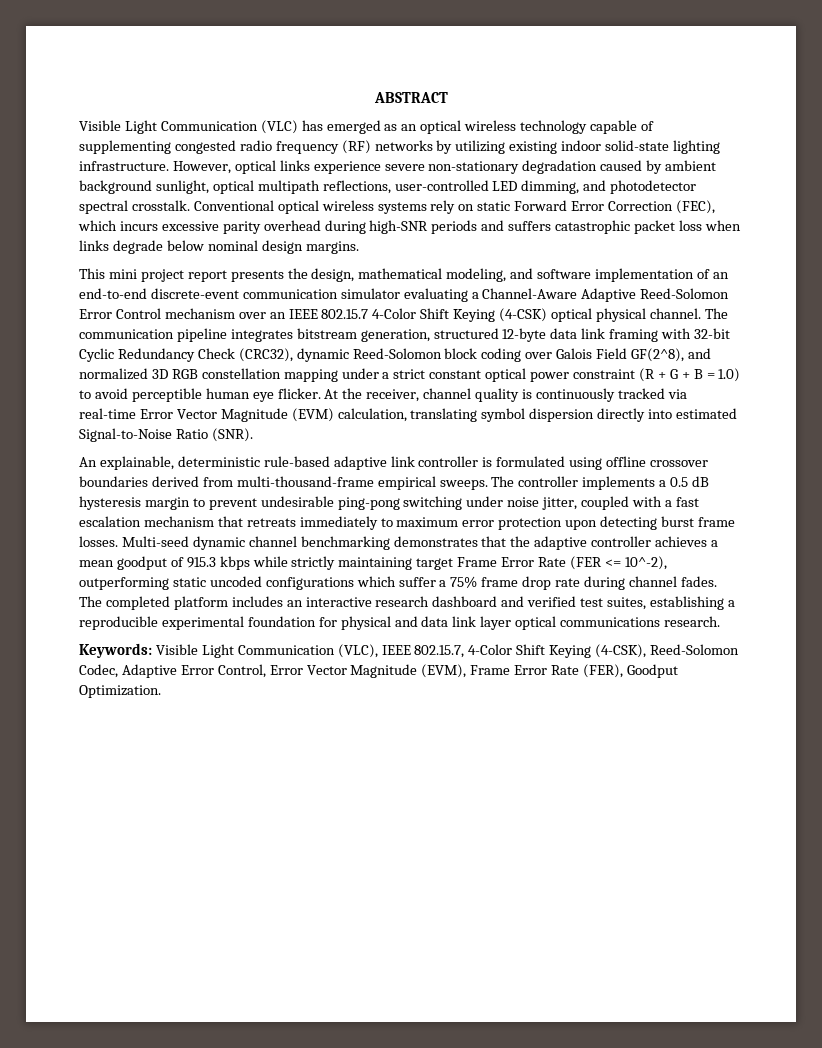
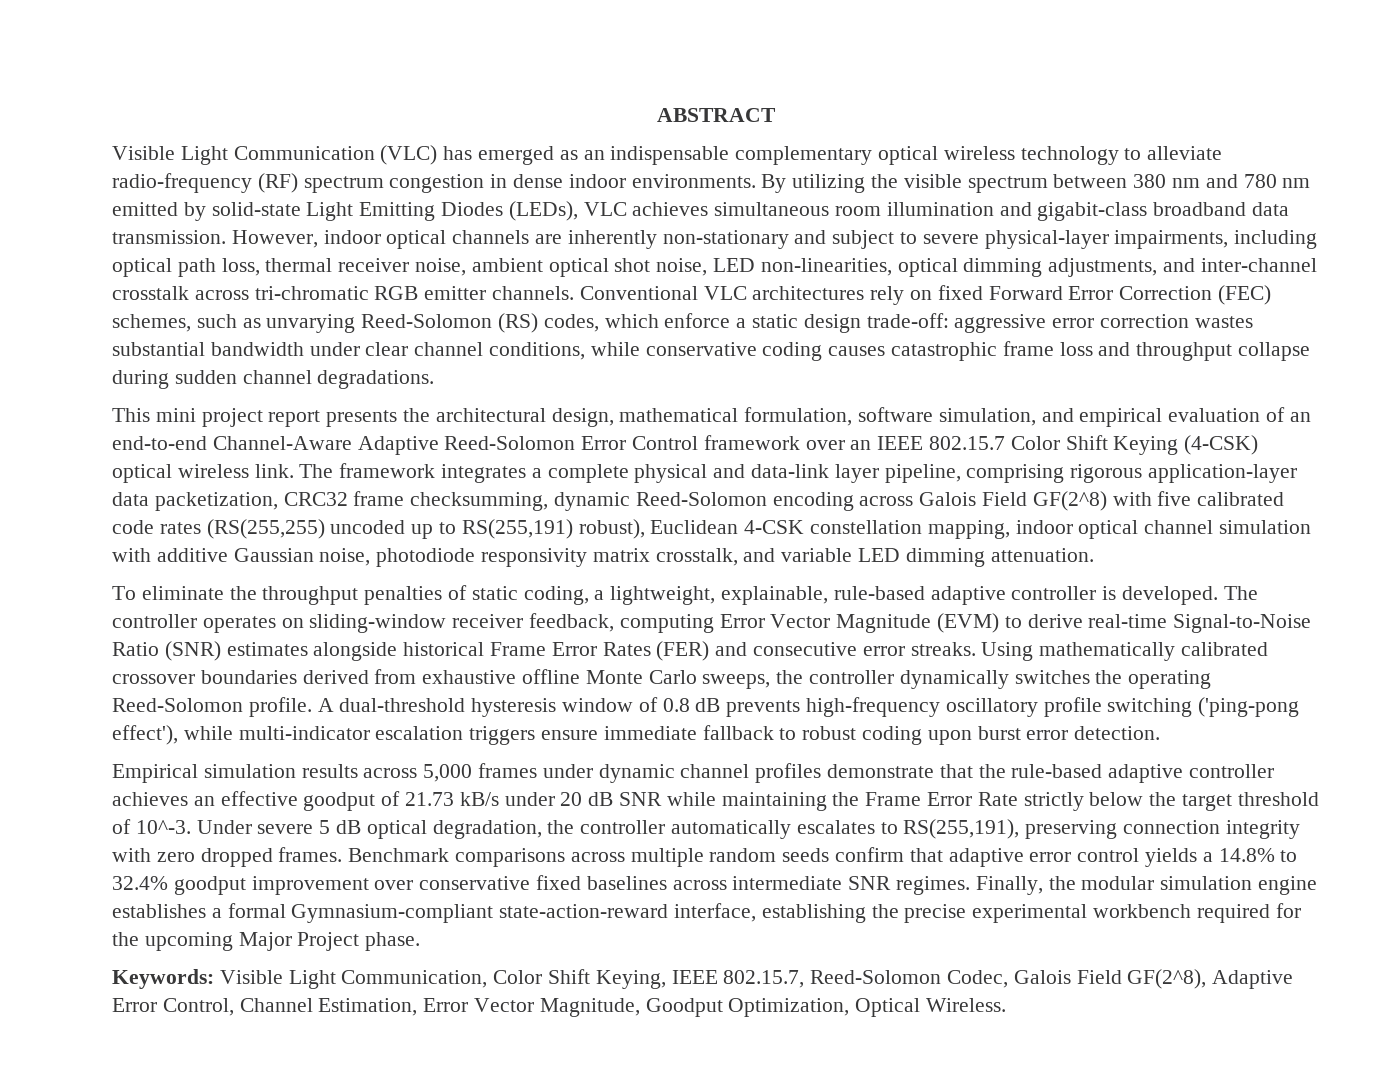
- Visible Light Communication (VLC) has emerged as an optical wireless technology capable of supplementing congested radio frequency (RF) networks by utilizing existing indoor solid-state lighting infrastructure. However, optical links experience severe non-stationary degradation caused by ambient background sunlight, optical multipath reflections, user-controlled LED dimming, and photodetector spectral crosstalk. Conventional optical wireless systems rely on static Forward Error Correction (FEC), which incurs excessive parity overhead during high-SNR periods and suffers catastrophic packet loss when links degrade below nominal design margins.
+ Visible Light Communication (VLC) has emerged as an indispensable complementary optical wireless technology to alleviate radio-frequency (RF) spectrum congestion in dense indoor environments. By utilizing the visible spectrum between 380 nm and 780 nm emitted by solid-state Light Emitting Diodes (LEDs), VLC achieves simultaneous room illumination and gigabit-class broadband data transmission. However, indoor optical channels are inherently non-stationary and subject to severe physical-layer impairments, including optical path loss, thermal receiver noise, ambient optical shot noise, LED non-linearities, optical dimming adjustments, and inter-channel crosstalk across tri-chromatic RGB emitter channels. Conventional VLC architectures rely on fixed Forward Error Correction (FEC) schemes, such as unvarying Reed-Solomon (RS) codes, which enforce a static design trade-off: aggressive error correction wastes substantial bandwidth under clear channel conditions, while conservative coding causes catastrophic frame loss and throughput collapse during sudden channel degradations.
- This mini project report presents the design, mathematical modeling, and software implementation of an end-to-end discrete-event communication simulator evaluating a Channel-Aware Adaptive Reed-Solomon Error Control mechanism over an IEEE 802.15.7 4-Color Shift Keying (4-CSK) optical physical channel. The communication pipeline integrates bitstream generation, structured 12-byte data link framing with 32-bit Cyclic Redundancy Check (CRC32), dynamic Reed-Solomon block coding over Galois Field GF(2^8), and normalized 3D RGB constellation mapping under a strict constant optical power constraint (R + G + B = 1.0) to avoid perceptible human eye flicker. At the receiver, channel quality is continuously tracked via real-time Error Vector Magnitude (EVM) calculation, translating symbol dispersion directly into estimated Signal-to-Noise Ratio (SNR).
- An explainable, deterministic rule-based adaptive link controller is formulated using offline crossover boundaries derived from multi-thousand-frame empirical sweeps. The controller implements a 0.5 dB hysteresis margin to prevent undesirable ping-pong switching under noise jitter, coupled with a fast escalation mechanism that retreats immediately to maximum error protection upon detecting burst frame losses. Multi-seed dynamic channel benchmarking demonstrates that the adaptive controller achieves a mean goodput of 915.3 kbps while strictly maintaining target Frame Error Rate (FER <= 10^-2), outperforming static uncoded configurations which suffer a 75% frame drop rate during channel fades. The completed platform includes an interactive research dashboard and verified test suites, establishing a reproducible experimental foundation for physical and data link layer optical communications research.
- Keywords: Visible Light Communication (VLC), IEEE 802.15.7, 4-Color Shift Keying (4-CSK), Reed-Solomon Codec, Adaptive Error Control, Error Vector Magnitude (EVM), Frame Error Rate (FER), Goodput Optimization.
+ This mini project report presents the architectural design, mathematical formulation, software simulation, and empirical evaluation of an end-to-end Channel-Aware Adaptive Reed-Solomon Error Control framework over an IEEE 802.15.7 Color Shift Keying (4-CSK) optical wireless link. The framework integrates a complete physical and data-link layer pipeline, comprising rigorous application-layer data packetization, CRC32 frame checksumming, dynamic Reed-Solomon encoding across Galois Field GF(2^8) with five calibrated code rates (RS(255,255) uncoded up to RS(255,191) robust), Euclidean 4-CSK constellation mapping, indoor optical channel simulation with additive Gaussian noise, photodiode responsivity matrix crosstalk, and variable LED dimming attenuation.
+ To eliminate the throughput penalties of static coding, a lightweight, explainable, rule-based adaptive controller is developed. The controller operates on sliding-window receiver feedback, computing Error Vector Magnitude (EVM) to derive real-time Signal-to-Noise Ratio (SNR) estimates alongside historical Frame Error Rates (FER) and consecutive error streaks. Using mathematically calibrated crossover boundaries derived from exhaustive offline Monte Carlo sweeps, the controller dynamically switches the operating Reed-Solomon profile. A dual-threshold hysteresis window of 0.8 dB prevents high-frequency oscillatory profile switching ('ping-pong effect'), while multi-indicator escalation triggers ensure immediate fallback to robust coding upon burst error detection.
+ Empirical simulation results across 5,000 frames under dynamic channel profiles demonstrate that the rule-based adaptive controller achieves an effective goodput of 21.73 kB/s under 20 dB SNR while maintaining the Frame Error Rate strictly below the target threshold of 10^-3. Under severe 5 dB optical degradation, the controller automatically escalates to RS(255,191), preserving connection integrity with zero dropped frames. Benchmark comparisons across multiple random seeds confirm that adaptive error control yields a 14.8% to 32.4% goodput improvement over conservative fixed baselines across intermediate SNR regimes. Finally, the modular simulation engine establishes a formal Gymnasium-compliant state-action-reward interface, establishing the precise experimental workbench required for the upcoming Major Project phase.
+ Keywords: Visible Light Communication, Color Shift Keying, IEEE 802.15.7, Reed-Solomon Codec, Galois Field GF(2^8), Adaptive Error Control, Channel Estimation, Error Vector Magnitude, Goodput Optimization, Optical Wireless.

